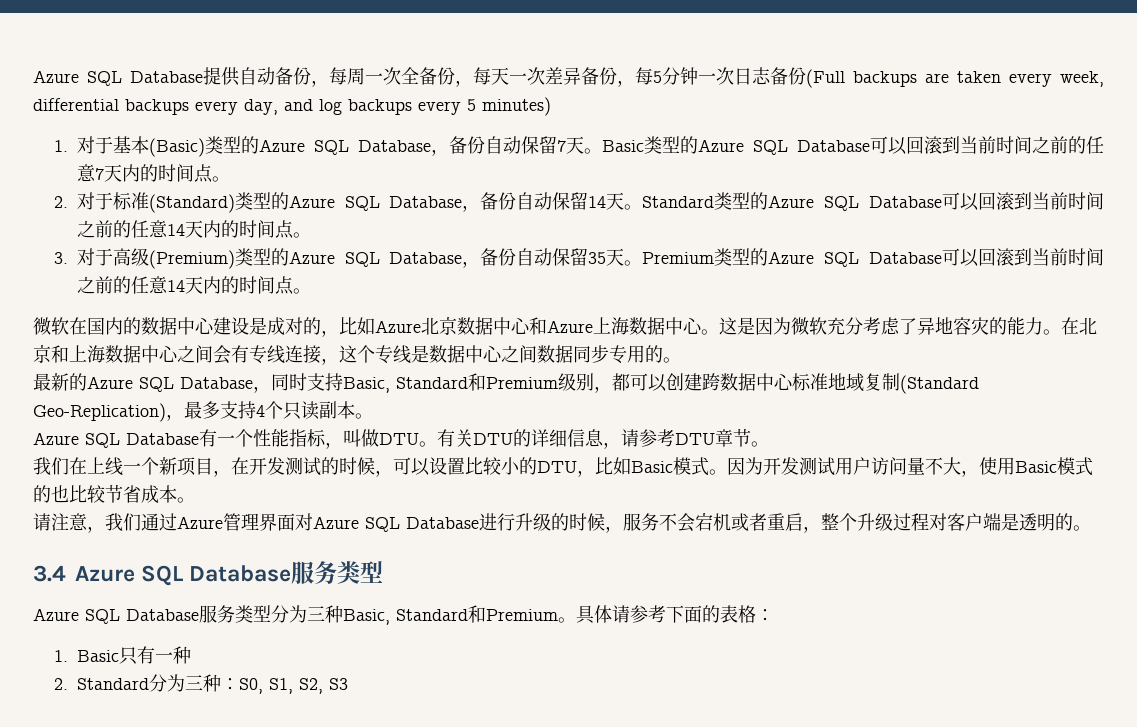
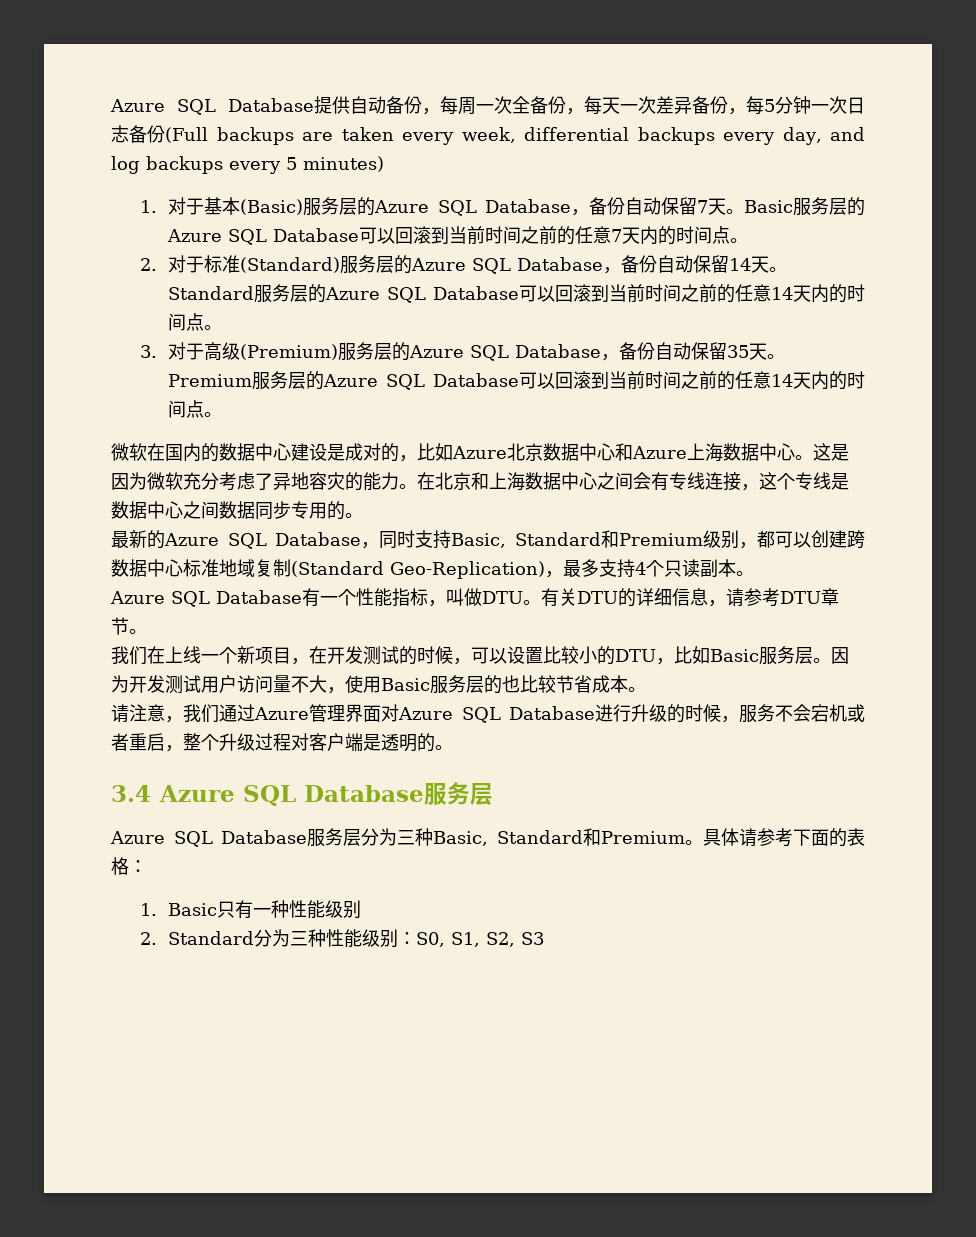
- 1.对于基本(Basic)类型的Azure SQL Database，备份自动保留7天。
+ 1.对于基本(Basic)服务层的Azure SQL Database，备份自动保留7天。
- Basic类型的Azure SQL Database可以回滚到当前时间之前的任意7天内的时间点。
+ Basic服务层的Azure SQL Database可以回滚到当前时间之前的任意7天内的时间点。
- 2.对于标准(Standard)类型的Azure SQL Database，备份自动保留14天。
+ 2.对于标准(Standard)服务层的Azure SQL Database，备份自动保留14天。
- Standard类型的Azure SQL Database可以回滚到当前时间之前的任意14天内的时间点。
+ Standard服务层的Azure SQL Database可以回滚到当前时间之前的任意14天内的时间点。
- 3.对于高级(Premium)类型的Azure SQL Database，备份自动保留35天。
+ 3.对于高级(Premium)服务层的Azure SQL Database，备份自动保留35天。
- Premium类型的Azure SQL Database可以回滚到当前时间之前的任意14天内的时间点。
+ Premium服务层的Azure SQL Database可以回滚到当前时间之前的任意14天内的时间点。
- 我们在上线一个新项目，在开发测试的时候，可以设置比较小的DTU，比如Basic模式。
+ 我们在上线一个新项目，在开发测试的时候，可以设置比较小的DTU，比如Basic服务层。
- 因为开发测试用户访问量不大，使用Basic模式的也比较节省成本。
+ 因为开发测试用户访问量不大，使用Basic服务层的也比较节省成本。
- 3.4 Azure SQL Database服务类型
- Azure SQL Database服务类型分为三种Basic, Standard和Premium。
+ 3.4 Azure SQL Database服务层
+ Azure SQL Database服务层分为三种Basic, Standard和Premium。
- 1. Basic只有一种
+ 1. Basic只有一种性能级别
- 2. Standard分为三种：S0, S1, S2, S3
+ 2. Standard分为三种性能级别：S0, S1, S2, S3

